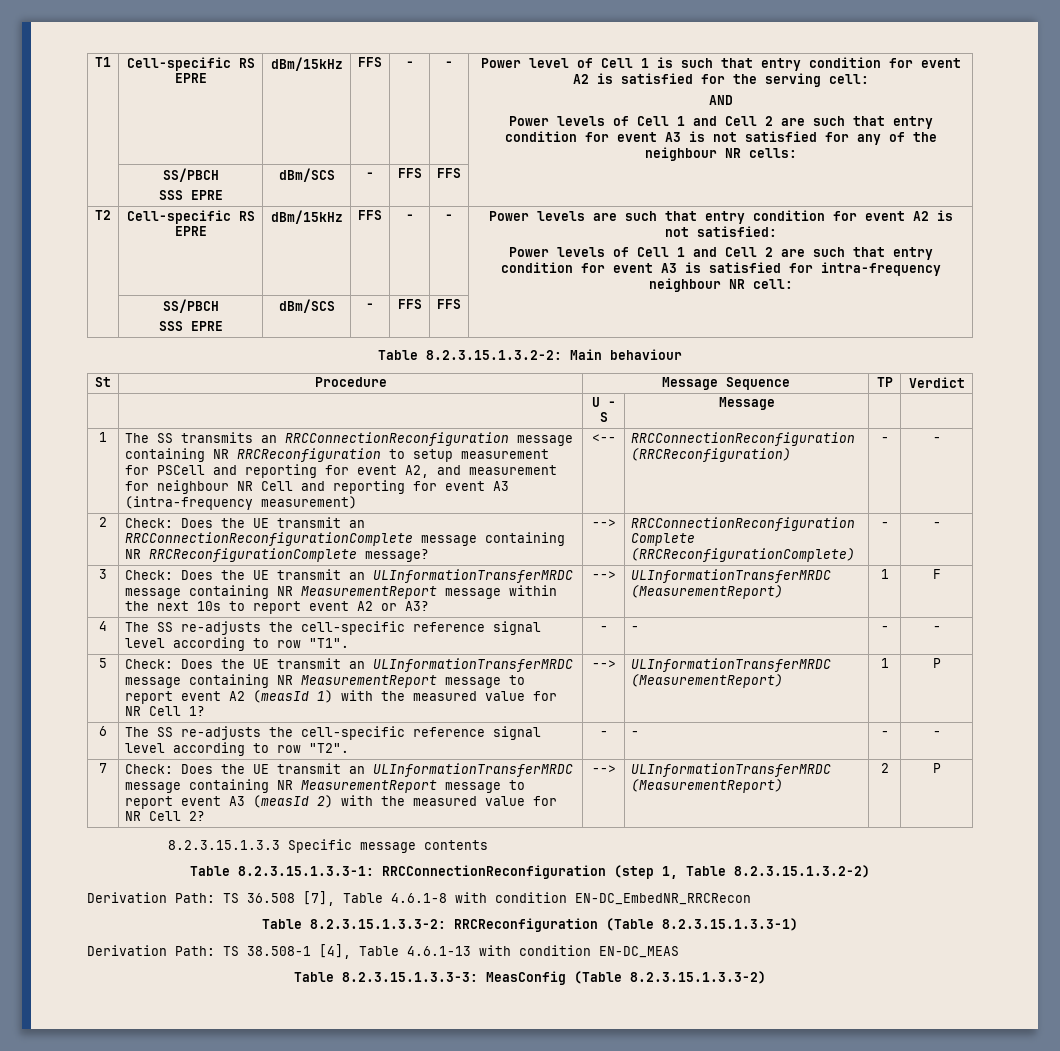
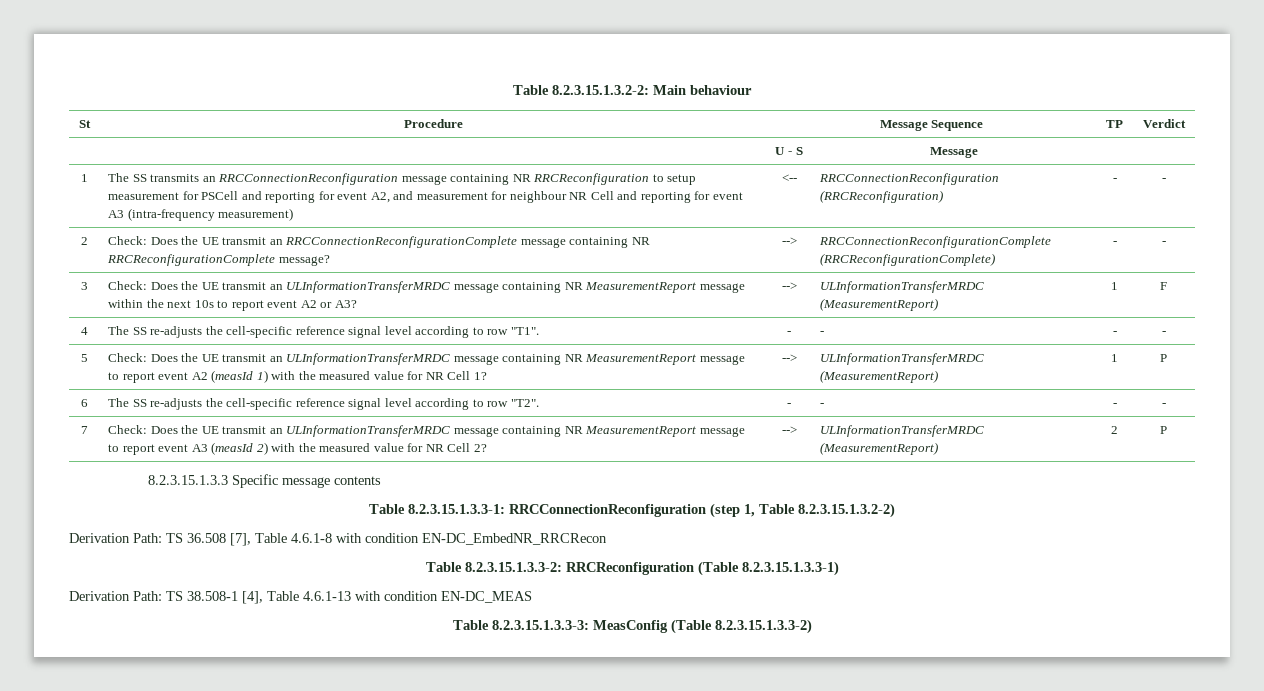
- T1 | Cell-specific RS EPRE | dBm/15kHz | FFS | - | - | Power level of Cell 1 is such that entry condition for event A2 is satisfied for the serving cell:
- AND
- Power levels of Cell 1 and Cell 2 are such that entry condition for event A3 is not satisfied for any of the neighbour NR cells:
- | SS/PBCH
- SSS EPRE | dBm/SCS | - | FFS | FFS |
- T2 | Cell-specific RS EPRE | dBm/15kHz | FFS | - | - | Power levels are such that entry condition for event A2 is not satisfied:
- Power levels of Cell 1 and Cell 2 are such that entry condition for event A3 is satisfied for intra-frequency neighbour NR cell:
- | SS/PBCH
- SSS EPRE | dBm/SCS | - | FFS | FFS |

